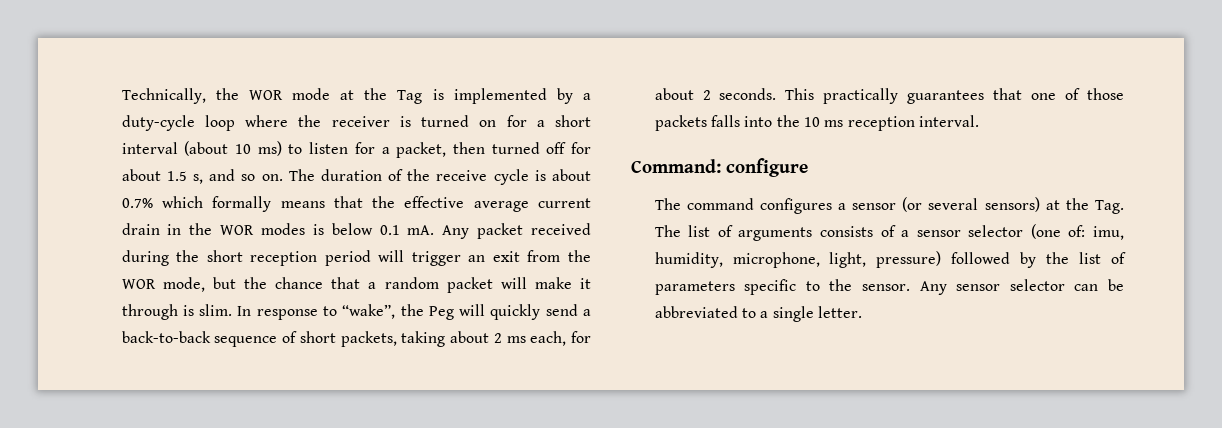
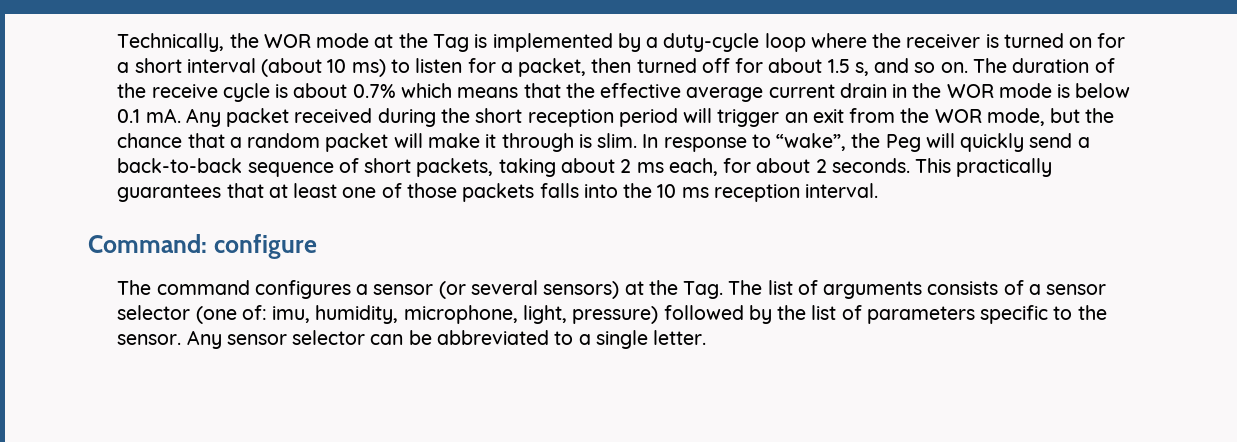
- The duration of the receive cycle is about 0.7% which formally means that the effective average current drain in the WOR modes is below 0.1 mA.
+ The duration of the receive cycle is about 0.7% which means that the effective average current drain in the WOR mode is below 0.1 mA.
- This practically guarantees that one of those packets falls into the 10 ms reception interval.
+ This practically guarantees that at least one of those packets falls into the 10 ms reception interval.

